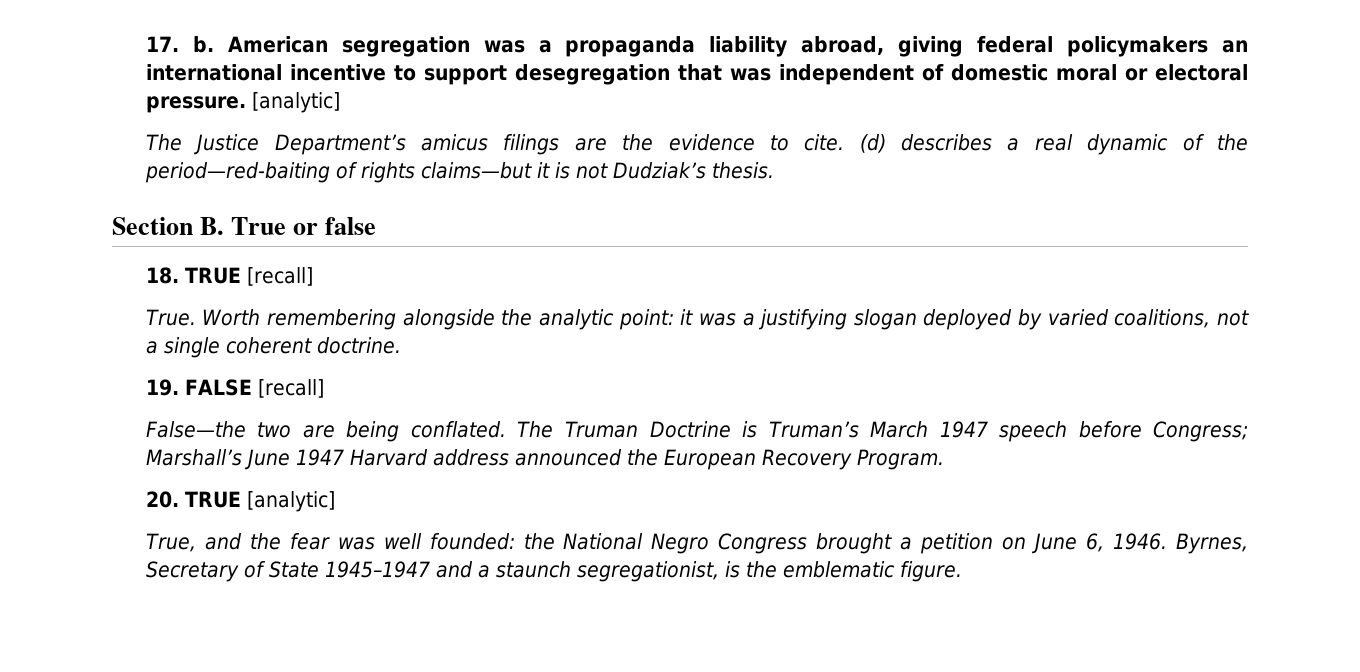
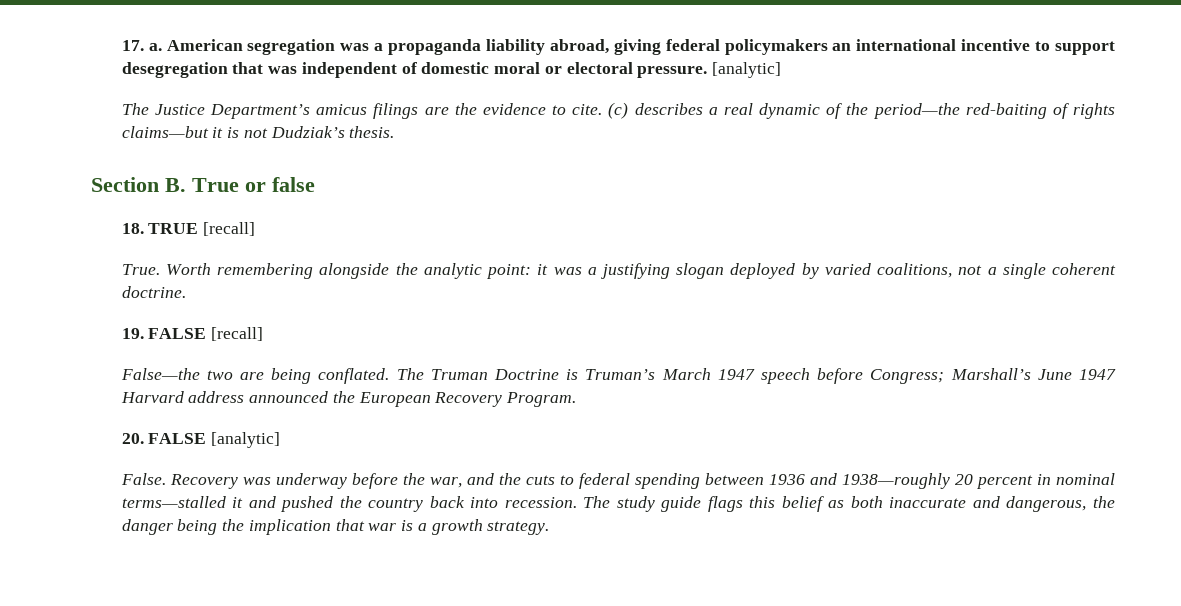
- 17. b.
+ 17. a.
- (d) describes a real dynamic of the period—red-baiting of rights claims—but it is not Dudziak’s thesis.
+ (c) describes a real dynamic of the period—the red-baiting of rights claims—but it is not Dudziak’s thesis.
- 20. TRUE [analytic]
- True, and the fear was well founded: the National Negro Congress brought a petition on June 6, 1946. Byrnes, Secretary of State 1945–1947 and a staunch segregationist, is the emblematic figure.
+ 20. FALSE [analytic]
+ False. Recovery was underway before the war, and the cuts to federal spending between 1936 and 1938—roughly 20 percent in nominal terms—stalled it and pushed the country back into recession. The study guide flags this belief as both inaccurate and dangerous, the danger being the implication that war is a growth strategy.

